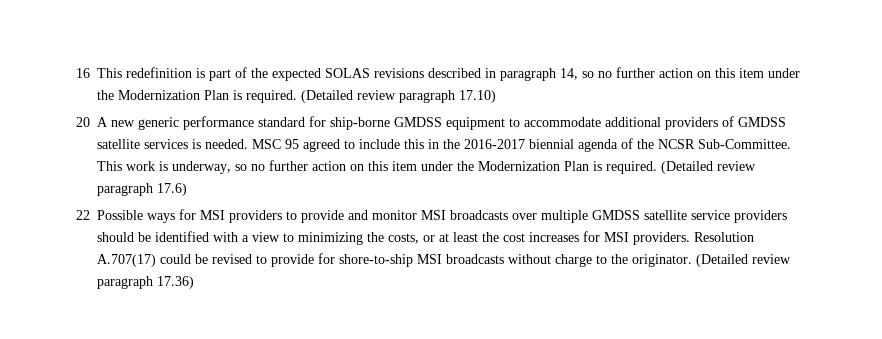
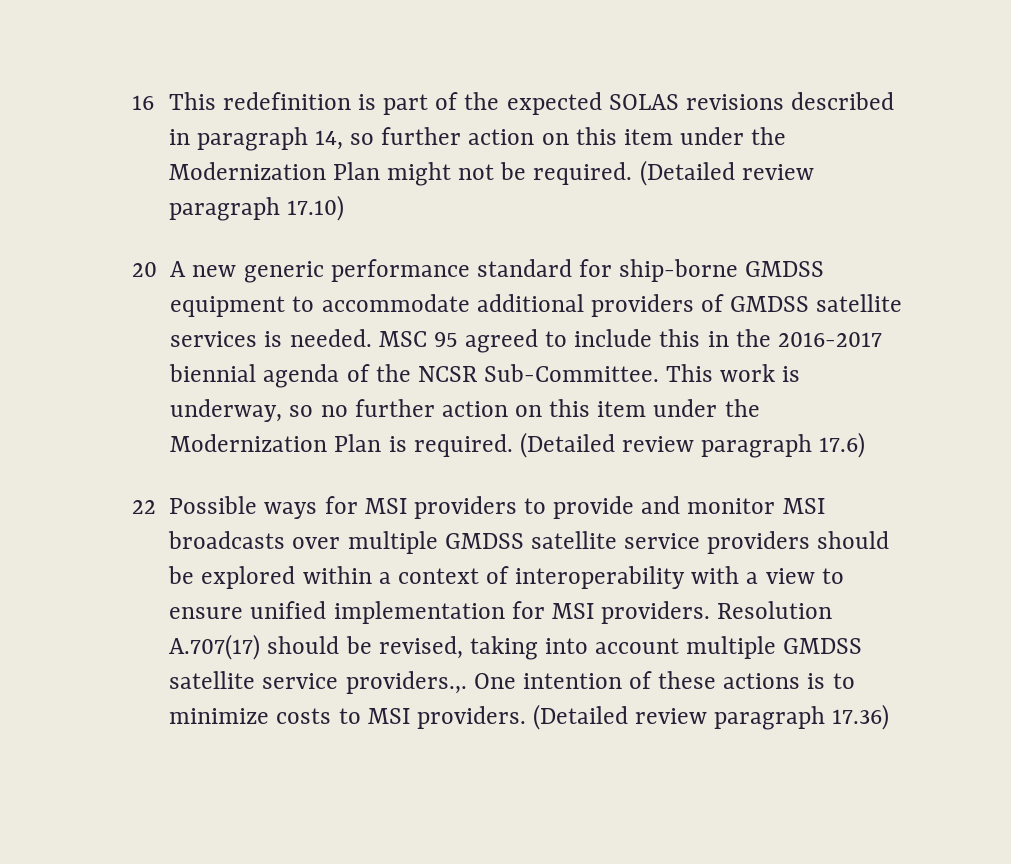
- 16 This redefinition is part of the expected SOLAS revisions described in paragraph 14, so no further action on this item under the Modernization Plan is required.
+ 16 This redefinition is part of the expected SOLAS revisions described in paragraph 14, so further action on this item under the Modernization Plan might not be required.
- 22 Possible ways for MSI providers to provide and monitor MSI broadcasts over multiple GMDSS satellite service providers should be identified with a view to minimizing the costs, or at least the cost increases for MSI providers.
+ 22 Possible ways for MSI providers to provide and monitor MSI broadcasts over multiple GMDSS satellite service providers should be explored within a context of interoperability with a view to ensure unified implementation for MSI providers.
- Resolution A.707(17) could be revised to provide for shore-to-ship MSI broadcasts without charge to the originator.
+ Resolution A.707(17) should be revised, taking into account multiple GMDSS satellite service providers.,. One intention of these actions is to minimize costs to MSI providers.

